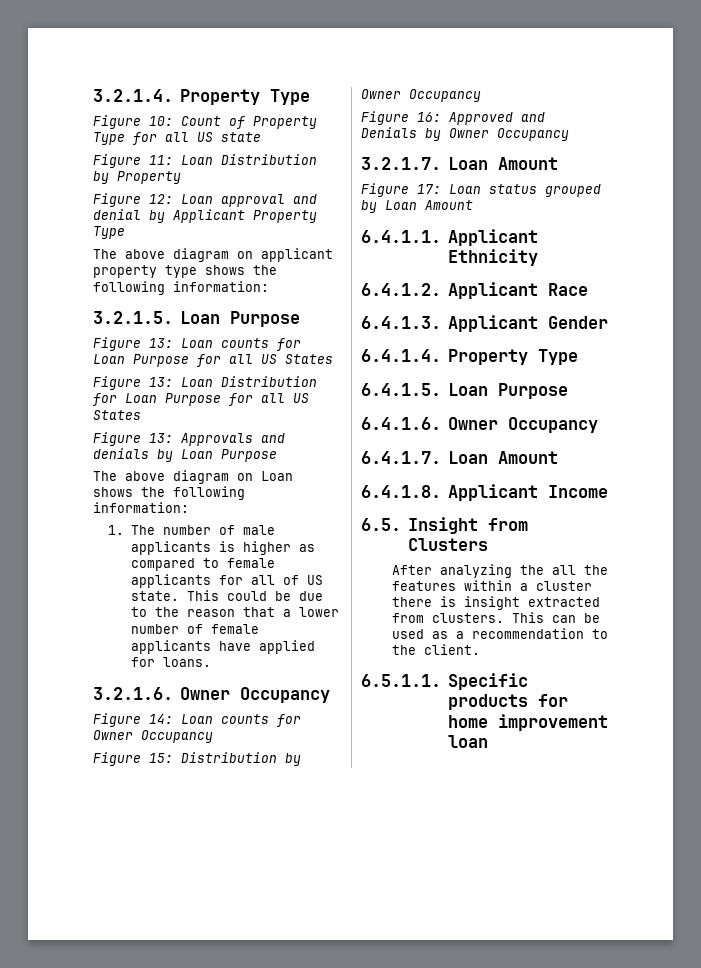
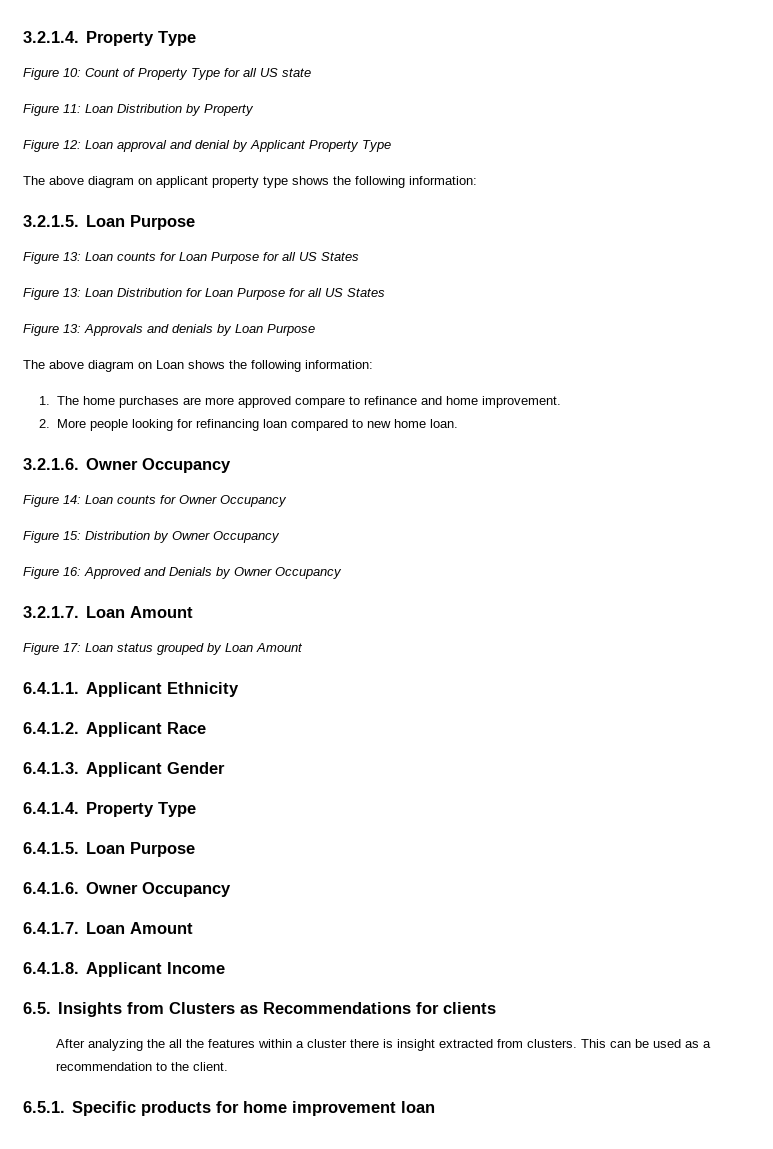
- 1. The number of male applicants is higher as compared to female applicants for all of US state. This could be due to the reason that a lower number of female applicants have applied for loans.
+ 1. The home purchases are more approved compare to refinance and home improvement.
+ 2. More people looking for refinancing loan compared to new home loan.
- 6.5. Insight from Clusters
+ 6.5. Insights from Clusters as Recommendations for clients
- 6.5.1.1. Specific products for home improvement loan
+ 6.5.1. Specific products for home improvement loan

